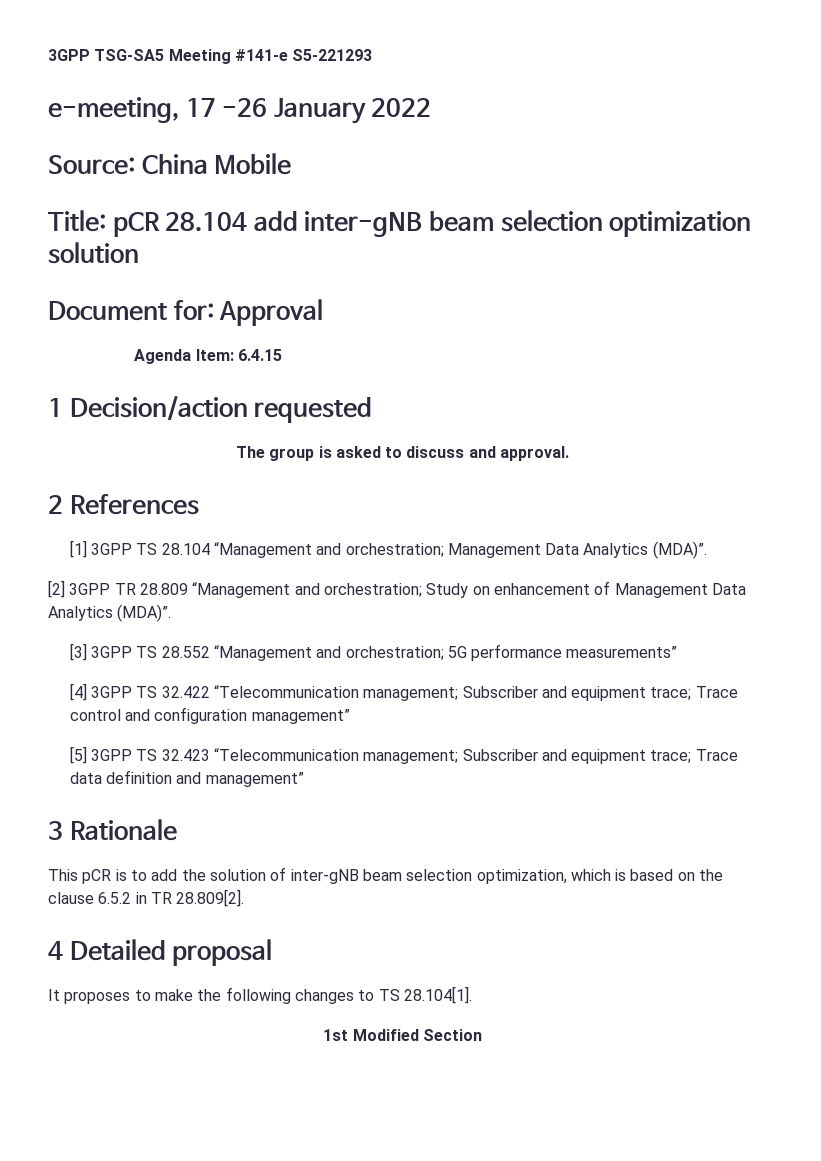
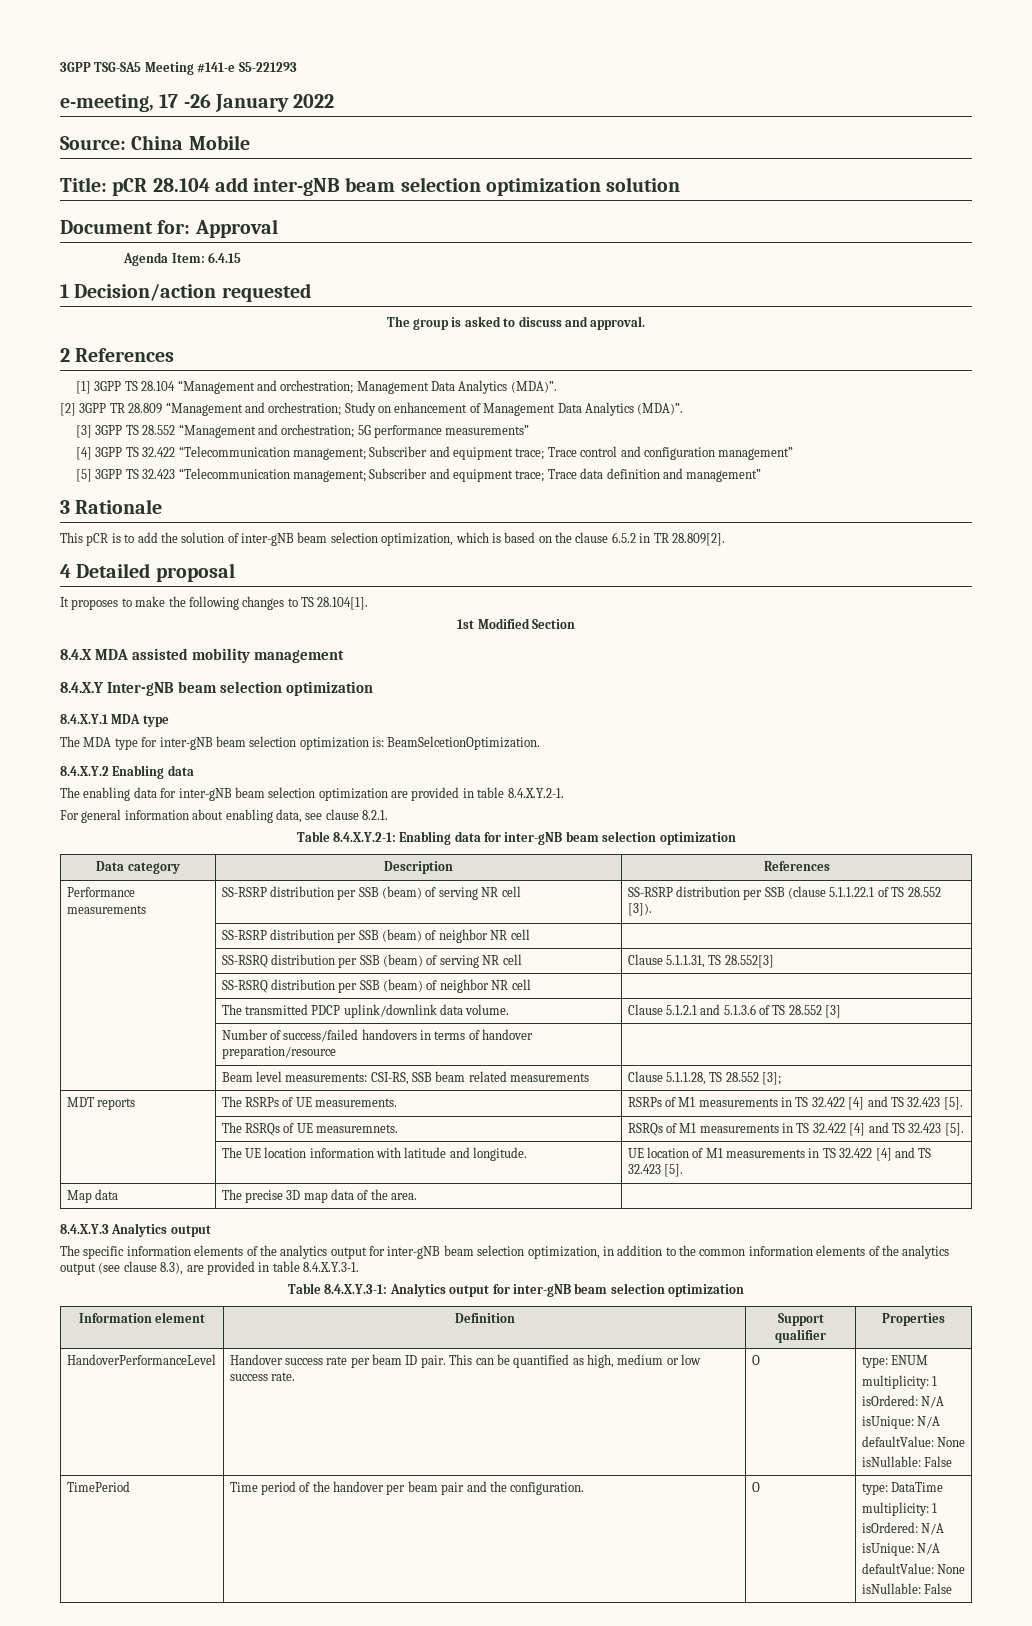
+ 8.4.X MDA assisted mobility management
+ 8.4.X.Y Inter-gNB beam selection optimization
+ 8.4.X.Y.1 MDA type
+ The MDA type for inter-gNB beam selection optimization is: BeamSelcetionOptimization.
+ 8.4.X.Y.2 Enabling data
+ The enabling data for inter-gNB beam selection optimization are provided in table 8.4.X.Y.2-1.
+ For general information about enabling data, see clause 8.2.1.
+ Table 8.4.X.Y.2-1: Enabling data for inter-gNB beam selection optimization
+ Data category | Description | References
+ Performance measurements | SS-RSRP distribution per SSB (beam) of serving NR cell | SS-RSRP distribution per SSB (clause 5.1.1.22.1 of TS 28.552 [3]).
+ | SS-RSRP distribution per SSB (beam) of neighbor NR cell |
+ | SS-RSRQ distribution per SSB (beam) of serving NR cell | Clause 5.1.1.31, TS 28.552[3]
+ | SS-RSRQ distribution per SSB (beam) of neighbor NR cell |
+ | The transmitted PDCP uplink/downlink data volume. | Clause 5.1.2.1 and 5.1.3.6 of TS 28.552 [3]
+ | Number of success/failed handovers in terms of handover preparation/resource |
+ | Beam level measurements: CSI-RS, SSB beam related measurements | Clause 5.1.1.28, TS 28.552 [3];
+ MDT reports | The RSRPs of UE measurements. | RSRPs of M1 measurements in TS 32.422 [4] and TS 32.423 [5].
+ | The RSRQs of UE measuremnets. | RSRQs of M1 measurements in TS 32.422 [4] and TS 32.423 [5].
+ | The UE location information with latitude and longitude. | UE location of M1 measurements in TS 32.422 [4] and TS 32.423 [5].
+ Map data | The precise 3D map data of the area. |
+ 8.4.X.Y.3 Analytics output
+ The specific information elements of the analytics output for inter-gNB beam selection optimization, in addition to the common information elements of the analytics output (see clause 8.3), are provided in table 8.4.X.Y.3-1.
+ Table 8.4.X.Y.3-1: Analytics output for inter-gNB beam selection optimization
+ Information element | Definition | Support qualifier | Properties
+ HandoverPerformanceLevel | Handover success rate per beam ID pair. This can be quantified as high, medium or low success rate. | O | type: ENUM
+ multiplicity: 1
+ isOrdered: N/A
+ isUnique: N/A
+ defaultValue: None
+ isNullable: False
+ TimePeriod | Time period of the handover per beam pair and the configuration. | O | type: DataTime
+ multiplicity: 1
+ isOrdered: N/A
+ isUnique: N/A
+ defaultValue: None
+ isNullable: False

